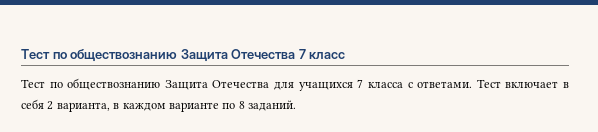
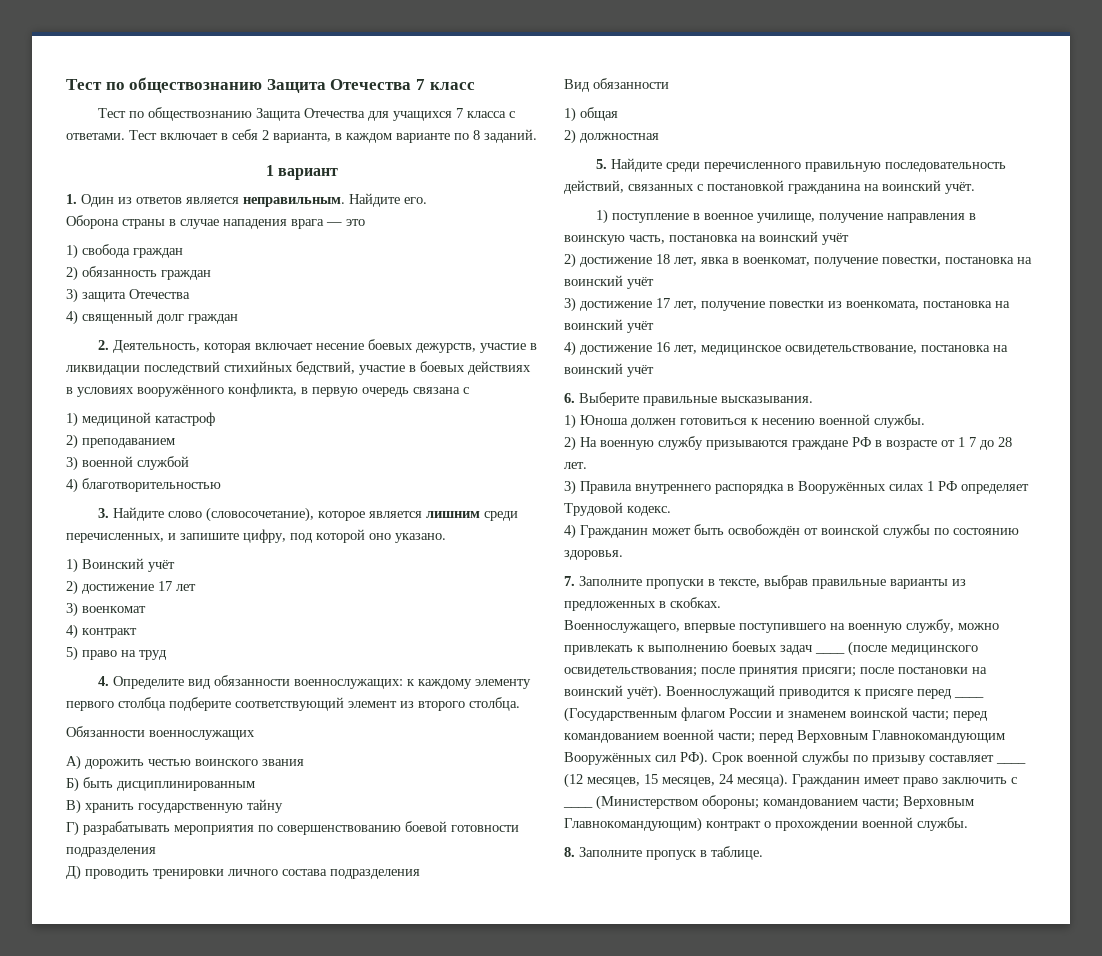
+ 1 вариант
+ 1. Один из ответов является неправильным. Найдите его.
+ Оборона страны в случае нападения врага — это
+ 1) свобода граждан
+ 2) обязанность граждан
+ 3) защита Отечества
+ 4) священный долг граждан
+ 2. Деятельность, которая включает несение боевых дежурств, участие в ликвидации последствий стихийных бедствий, участие в боевых действиях в условиях вооружённого конфликта, в первую очередь связана с
+ 1) медициной катастроф
+ 2) преподаванием
+ 3) военной службой
+ 4) благотворительностью
+ 3. Найдите слово (словосочетание), которое является лишним среди перечисленных, и запишите цифру, под которой оно указано.
+ 1) Воинский учёт
+ 2) достижение 17 лет
+ 3) военкомат
+ 4) контракт
+ 5) право на труд
+ 4. Определите вид обязанности военнослужащих: к каждому элементу первого столбца подберите соответствующий элемент из второго столбца.
+ Обязанности военнослужащих
+ А) дорожить честью воинского звания
+ Б) быть дисциплинированным
+ В) хранить государственную тайну
+ Г) разрабатывать мероприятия по совершенствованию боевой готовности подразделения
+ Д) проводить тренировки личного состава подразделения
+ Вид обязанности
+ 1) общая
+ 2) должностная
+ 5. Найдите среди перечисленного правильную последовательность действий, связанных с постановкой гражданина на воинский учёт.
+ 1) поступление в военное училище, получение направления в воинскую часть, постановка на воинский учёт
+ 2) достижение 18 лет, явка в военкомат, получение повестки, постановка на воинский учёт
+ 3) достижение 17 лет, получение повестки из военкомата, постановка на воинский учёт
+ 4) достижение 16 лет, медицинское освидетельствование, постановка на воинский учёт
+ 6. Выберите правильные высказывания.
+ 1) Юноша должен готовиться к несению военной службы.
+ 2) На военную службу призываются граждане РФ в возрасте от 1 7 до 28 лет.
+ 3) Правила внутреннего распорядка в Вооружённых силах 1 РФ определяет Трудовой кодекс.
+ 4) Гражданин может быть освобождён от воинской службы по состоянию здоровья.
+ 7. Заполните пропуски в тексте, выбрав правильные варианты из предложенных в скобках.
+ Военнослужащего, впервые поступившего на военную службу, можно привлекать к выполнению боевых задач ____ (после медицинского освидетельствования; после принятия присяги; после постановки на воинский учёт). Военнослужащий приводится к присяге перед ____ (Государственным флагом России и знаменем воинской части; перед командованием военной части; перед Верховным Главнокомандующим Вооружённых сил РФ). Срок военной службы по призыву составляет ____ (12 месяцев, 15 месяцев, 24 месяца). Гражданин имеет право заключить с ____ (Министерством обороны; командованием части; Верховным Главнокомандующим) контракт о прохождении военной службы.
+ 8. Заполните пропуск в таблице.

